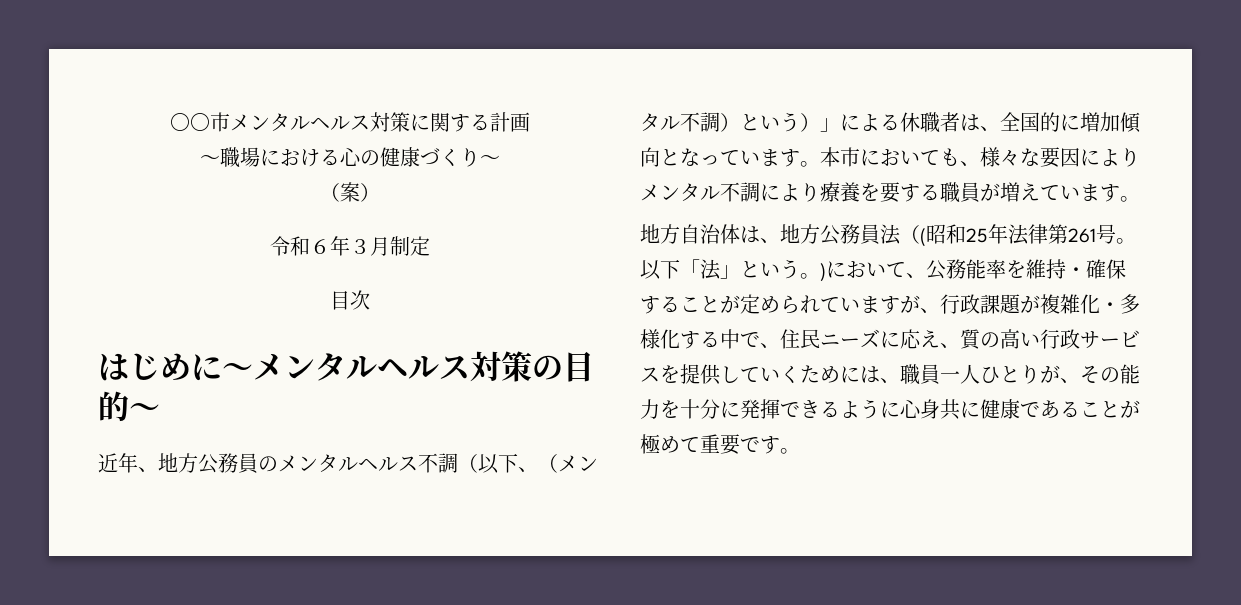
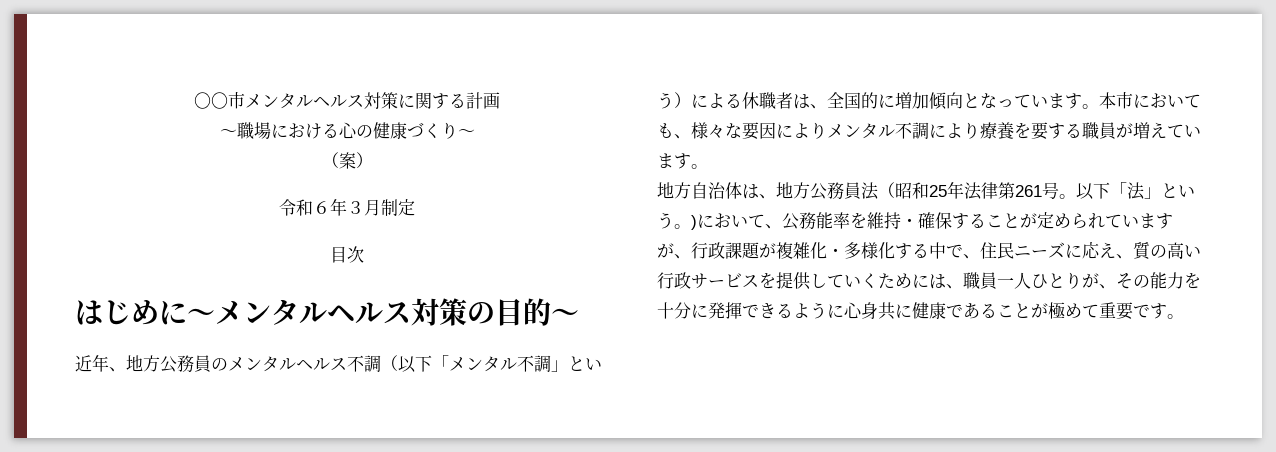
- 近年、地⽅公務員のメンタルヘルス不調（以下、（メンタル不調）という）」による休職者は、全国的に増加傾向となっています。
+ 近年、地⽅公務員のメンタルヘルス不調（以下「メンタル不調」という）による休職者は、全国的に増加傾向となっています。
- 地方自治体は、地方公務員法（(昭和25年法律第261号。
+ 地方自治体は、地方公務員法（昭和25年法律第261号。

